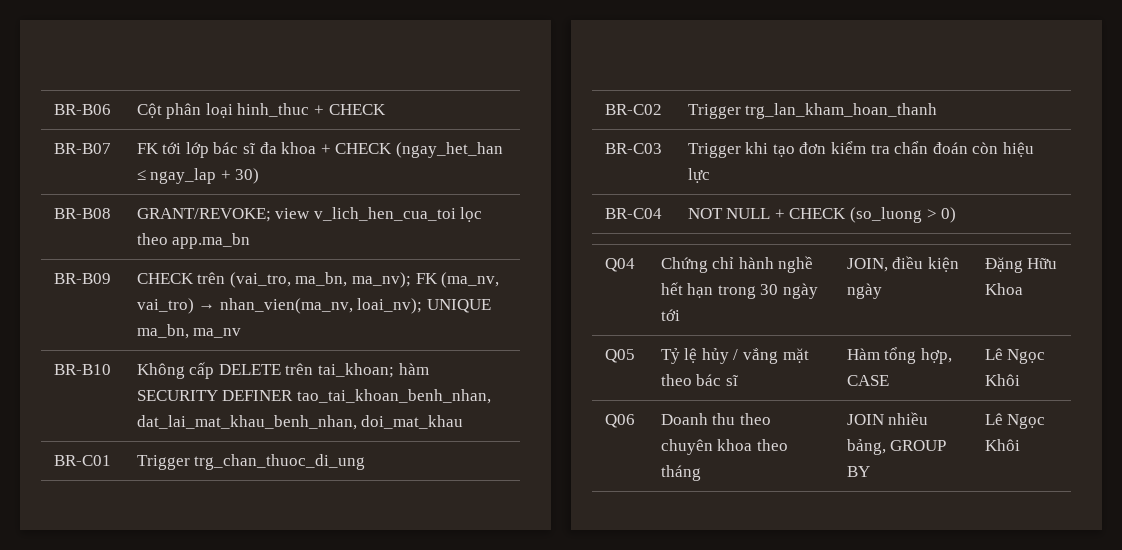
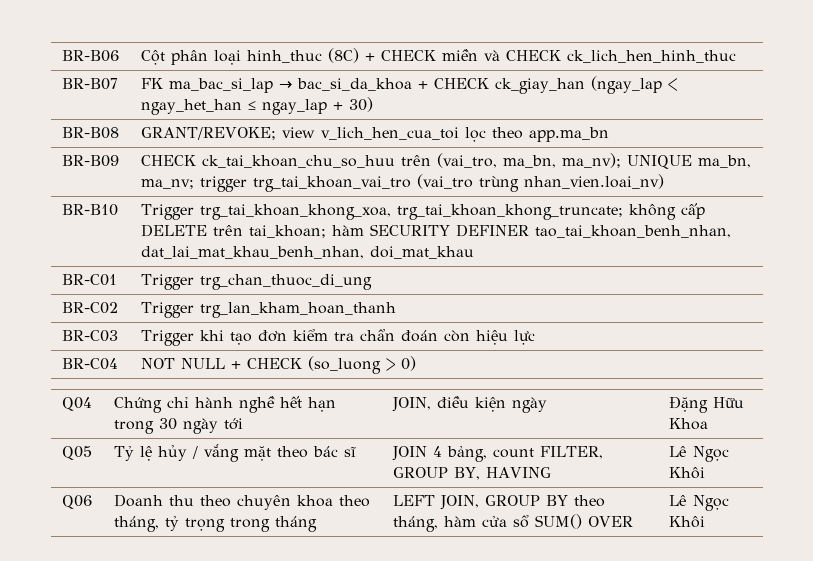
- BR-B06 | Cột phân loại hinh_thuc + CHECK
- BR-B07 | FK tới lớp bác sĩ đa khoa + CHECK (ngay_het_han ≤ ngay_lap + 30)
+ BR-B06 | Cột phân loại hinh_thuc (8C) + CHECK miền và CHECK ck_lich_hen_hinh_thuc
+ BR-B07 | FK ma_bac_si_lap → bac_si_da_khoa + CHECK ck_giay_han (ngay_lap < ngay_het_han ≤ ngay_lap + 30)
- BR-B09 | CHECK trên (vai_tro, ma_bn, ma_nv); FK (ma_nv, vai_tro) → nhan_vien(ma_nv, loai_nv); UNIQUE ma_bn, ma_nv
- BR-B10 | Không cấp DELETE trên tai_khoan; hàm SECURITY DEFINER tao_tai_khoan_benh_nhan, dat_lai_mat_khau_benh_nhan, doi_mat_khau
+ BR-B09 | CHECK ck_tai_khoan_chu_so_huu trên (vai_tro, ma_bn, ma_nv); UNIQUE ma_bn, ma_nv; trigger trg_tai_khoan_vai_tro (vai_tro trùng nhan_vien.loai_nv)
+ BR-B10 | Trigger trg_tai_khoan_khong_xoa, trg_tai_khoan_khong_truncate; không cấp DELETE trên tai_khoan; hàm SECURITY DEFINER tao_tai_khoan_benh_nhan, dat_lai_mat_khau_benh_nhan, doi_mat_khau
- Q05 | Tỷ lệ hủy / vắng mặt theo bác sĩ | Hàm tổng hợp, CASE | Lê Ngọc Khôi
+ Q05 | Tỷ lệ hủy / vắng mặt theo bác sĩ | JOIN 4 bảng, count FILTER, GROUP BY, HAVING | Lê Ngọc Khôi
- Q06 | Doanh thu theo chuyên khoa theo tháng | JOIN nhiều bảng, GROUP BY | Lê Ngọc Khôi
+ Q06 | Doanh thu theo chuyên khoa theo tháng, tỷ trọng trong tháng | LEFT JOIN, GROUP BY theo tháng, hàm cửa sổ SUM() OVER | Lê Ngọc Khôi

